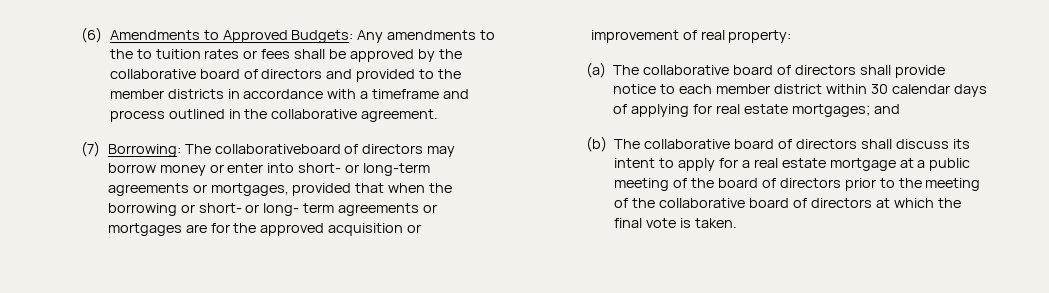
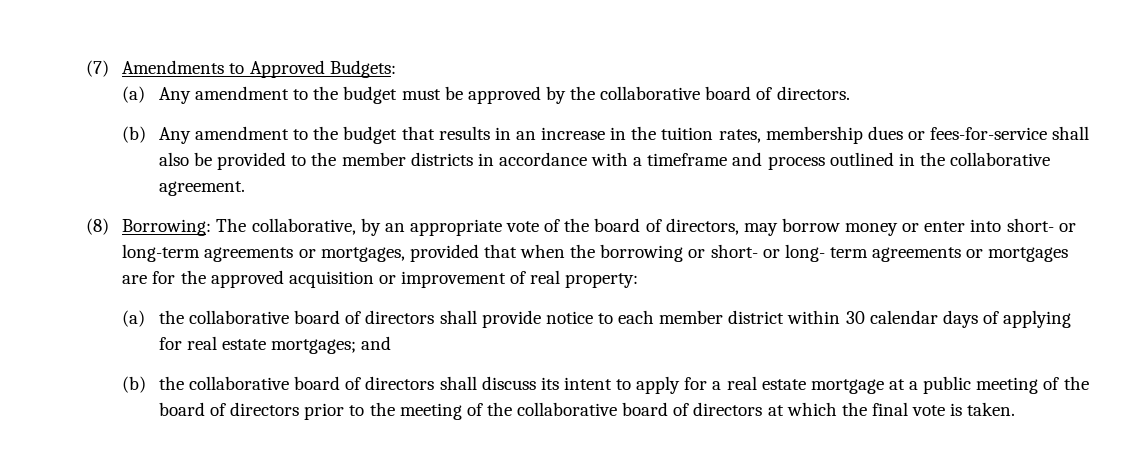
- (6) Amendments to Approved Budgets: Any amendments to the to tuition rates or fees shall be approved by the collaborative board of directors and provided to the member districts in accordance with a timeframe and process outlined in the collaborative agreement.
+ (7) Amendments to Approved Budgets:
+ (a) Any amendment to the budget must be approved by the collaborative board of directors.
+ (b) Any amendment to the budget that results in an increase in the tuition rates, membership dues or fees-for-service shall also be provided to the member districts in accordance with a timeframe and process outlined in the collaborative agreement.
- (7) Borrowing: The collaborativeboard of directors may borrow money or enter into short- or long-term agreements or mortgages, provided that when the borrowing or short- or long- term agreements or mortgages are for the approved acquisition or improvement of real property:
+ (8) Borrowing: The collaborative, by an appropriate vote of the board of directors, may borrow money or enter into short- or long-term agreements or mortgages, provided that when the borrowing or short- or long- term agreements or mortgages are for the approved acquisition or improvement of real property:
- (a) The collaborative board of directors shall provide notice to each member district within 30 calendar days of applying for real estate mortgages; and
+ (a) the collaborative board of directors shall provide notice to each member district within 30 calendar days of applying for real estate mortgages; and
- (b) The collaborative board of directors shall discuss its intent to apply for a real estate mortgage at a public meeting of the board of directors prior to the meeting of the collaborative board of directors at which the final vote is taken.
+ (b) the collaborative board of directors shall discuss its intent to apply for a real estate mortgage at a public meeting of the board of directors prior to the meeting of the collaborative board of directors at which the final vote is taken.

